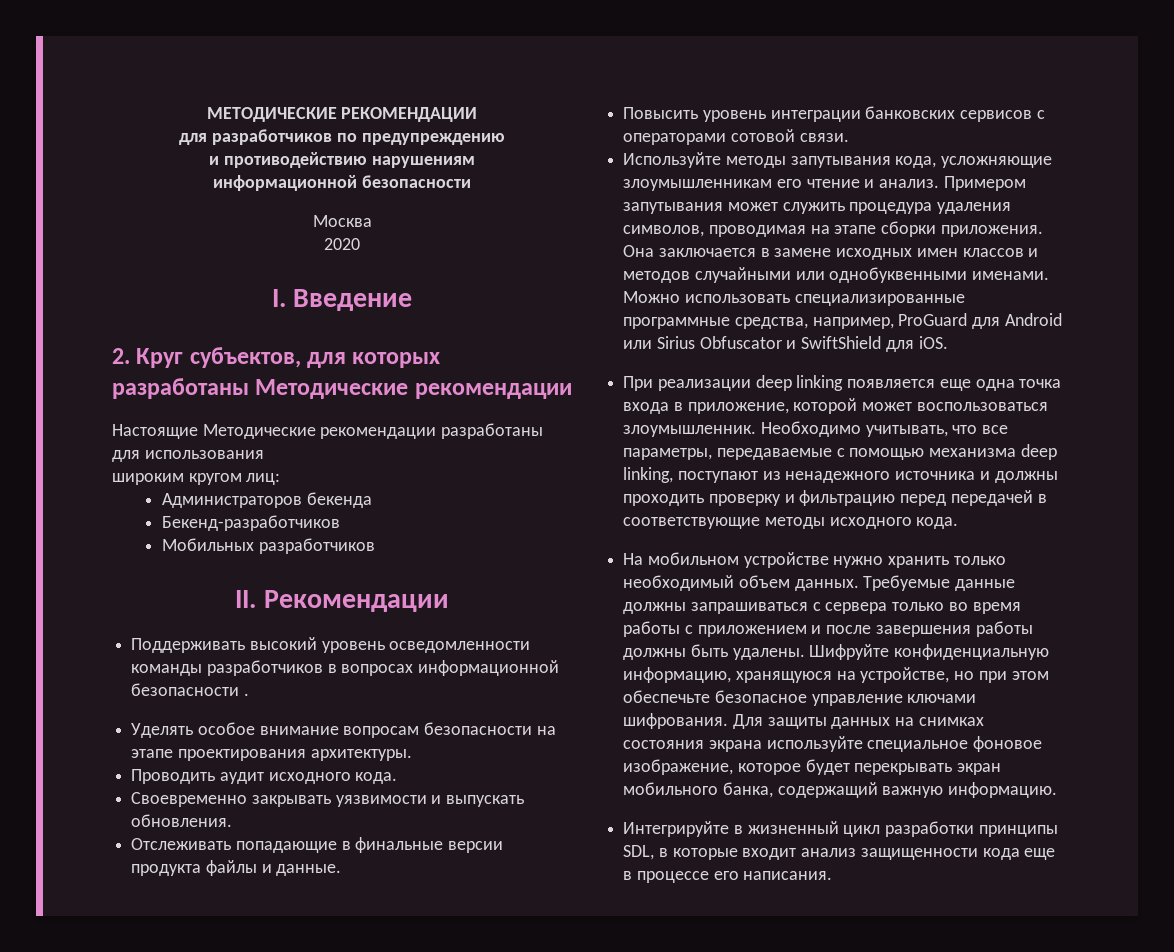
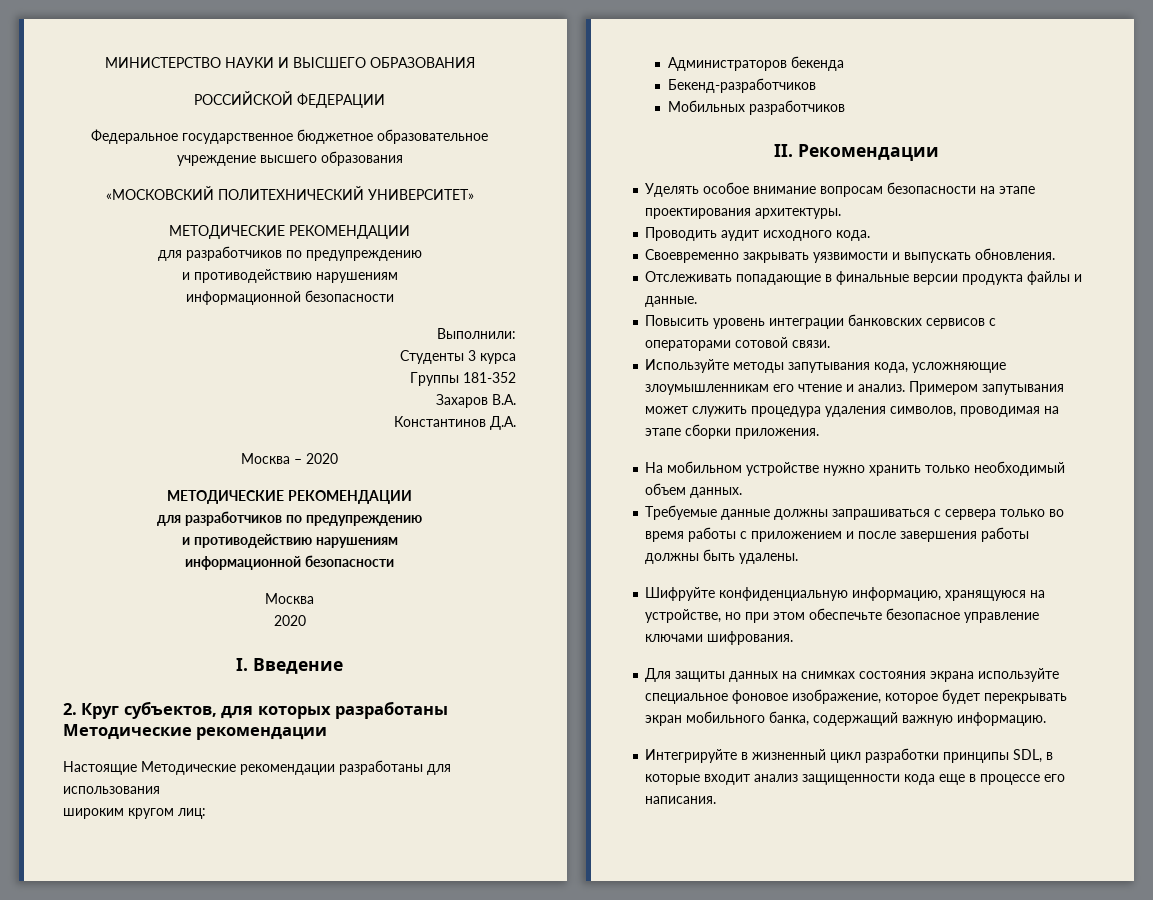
+ МИНИСТЕРСТВО НАУКИ И ВЫСШЕГО ОБРАЗОВАНИЯ
+ РОССИЙСКОЙ ФЕДЕРАЦИИ
+ Федеральное государственное бюджетное образовательное учреждение высшего образования
+ «МОСКОВСКИЙ ПОЛИТЕХНИЧЕСКИЙ УНИВЕРСИТЕТ»
+ МЕТОДИЧЕСКИЕ РЕКОМЕНДАЦИИ
+ для разработчиков по предупреждению
+ и противодействию нарушениям
+ информационной безопасности
+ Выполнили:
+ Студенты 3 курса
+ Группы 181-352
+ Захаров В.А.
+ Константинов Д.А.
+ Москва – 2020
- Поддерживать высокий уровень осведомленности команды разработчиков в вопросах информационной безопасности .
- Она заключается в замене исходных имен классов и методов случайными или однобуквенными именами. Можно использовать специализированные программные средства, например, ProGuard для Android или Sirius Obfuscator и SwiftShield для iOS.
- При реализации deep linking появляется еще одна точка входа в приложение, которой может воспользоваться злоумышленник. Необходимо учитывать, что все параметры, передаваемые с помощью механизма deep linking, поступают из ненадежного источника и должны проходить проверку и фильтрацию перед передачей в соответствующие методы исходного кода.
- На мобильном устройстве нужно хранить только необходимый объем данных. Требуемые данные должны запрашиваться с сервера только во время работы с приложением и после завершения работы должны быть удалены. Шифруйте конфиденциальную информацию, хранящуюся на устройстве, но при этом обеспечьте безопасное управление ключами шифрования. Для защиты данных на снимках состояния экрана используйте специальное фоновое изображение, которое будет перекрывать экран мобильного банка, содержащий важную информацию.
+ На мобильном устройстве нужно хранить только необходимый объем данных.
+ Требуемые данные должны запрашиваться с сервера только во время работы с приложением и после завершения работы должны быть удалены.
+ Шифруйте конфиденциальную информацию, хранящуюся на устройстве, но при этом обеспечьте безопасное управление ключами шифрования.
+ Для защиты данных на снимках состояния экрана используйте специальное фоновое изображение, которое будет перекрывать экран мобильного банка, содержащий важную информацию.

